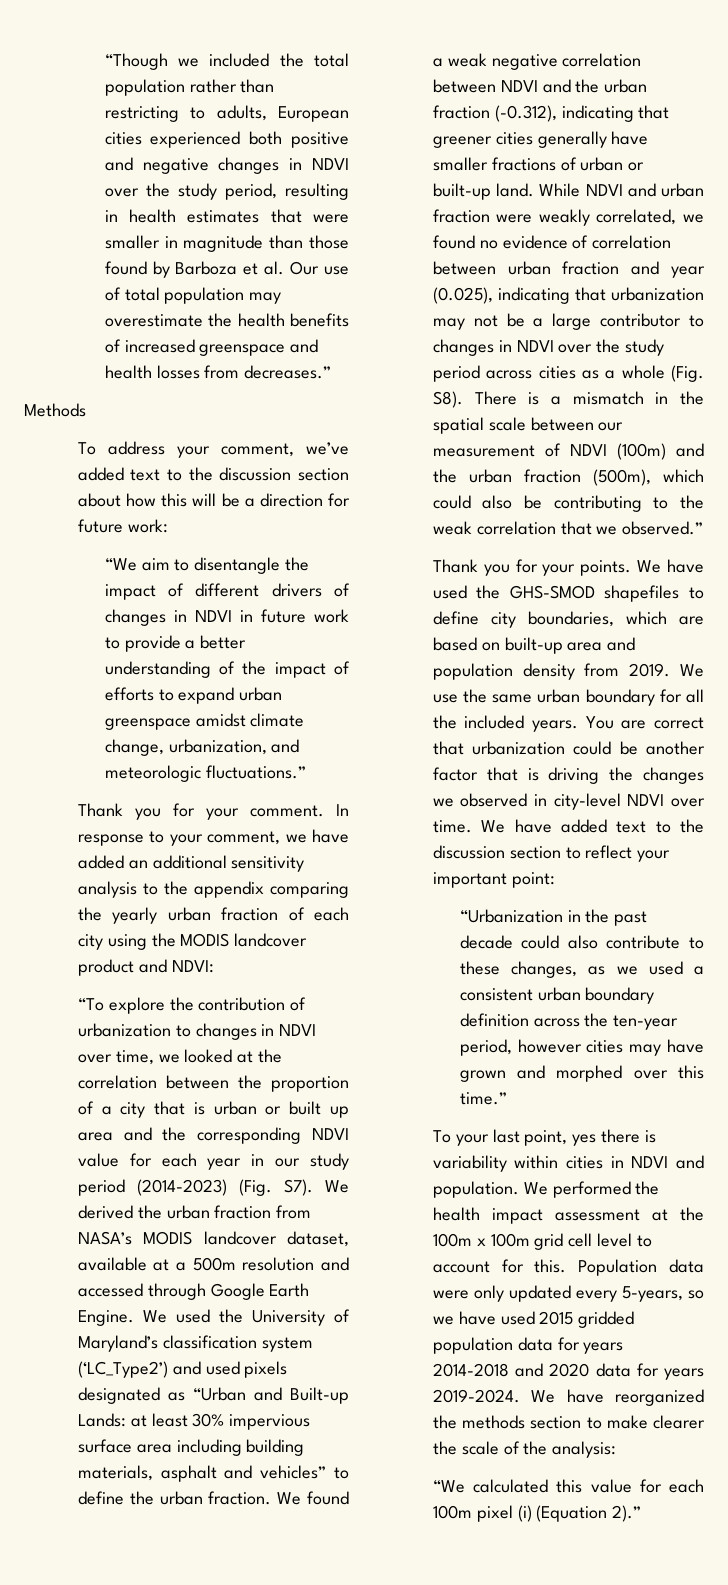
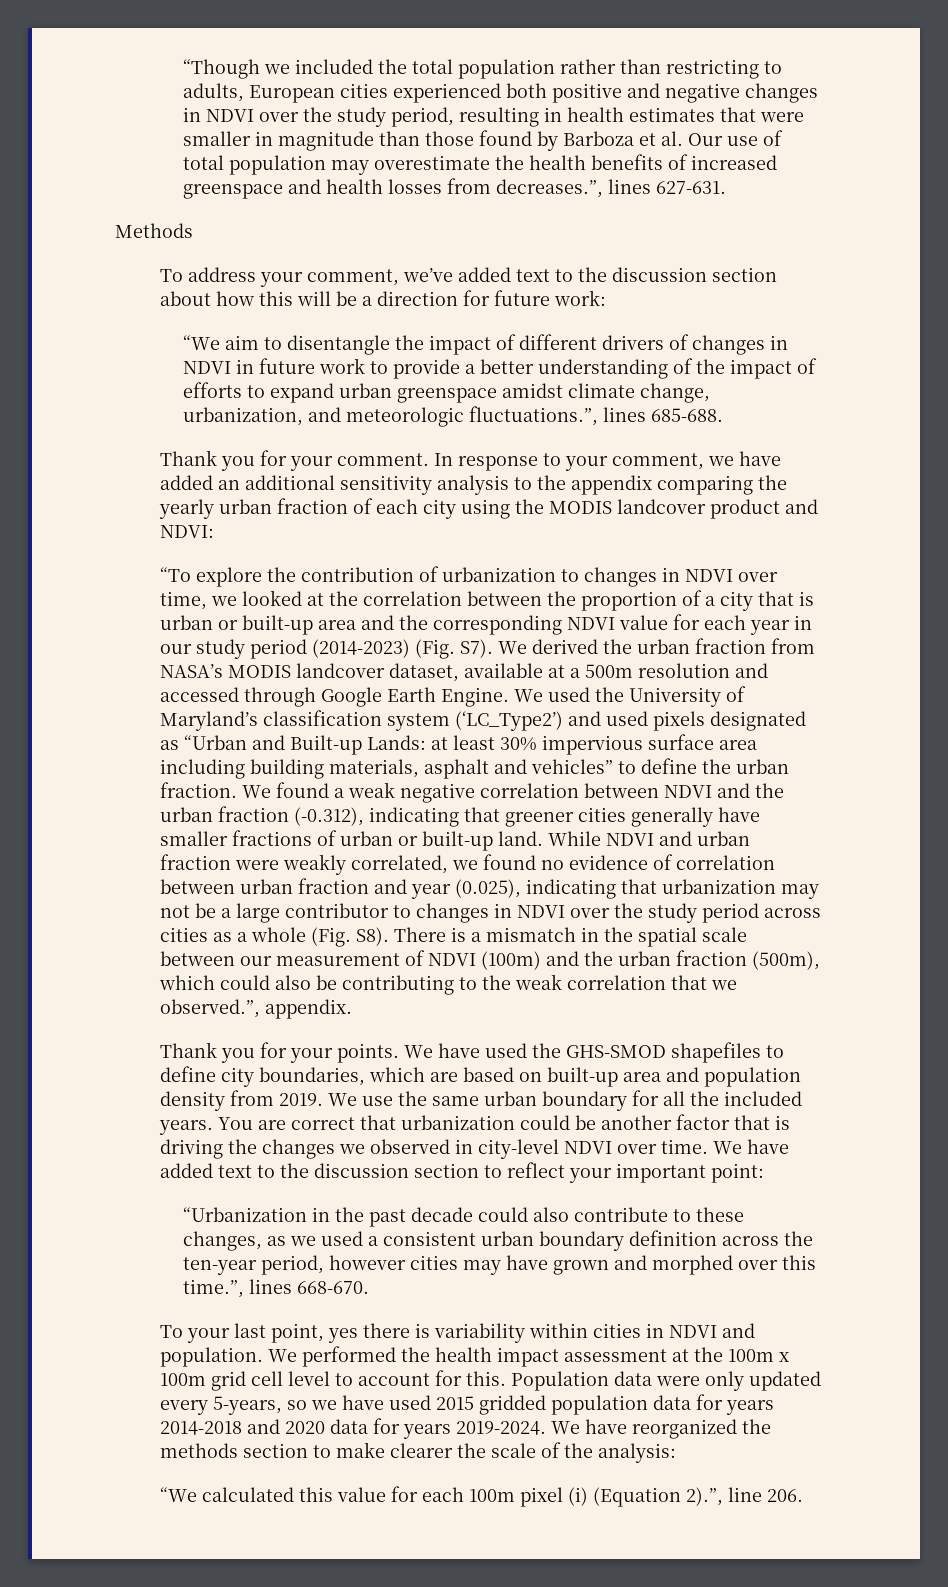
- “Though we included the total population rather than restricting to adults, European cities experienced both positive and negative changes in NDVI over the study period, resulting in health estimates that were smaller in magnitude than those found by Barboza et al. Our use of total population may overestimate the health benefits of increased greenspace and health losses from decreases.”
+ “Though we included the total population rather than restricting to adults, European cities experienced both positive and negative changes in NDVI over the study period, resulting in health estimates that were smaller in magnitude than those found by Barboza et al. Our use of total population may overestimate the health benefits of increased greenspace and health losses from decreases.”, lines 627-631.
- “We aim to disentangle the impact of different drivers of changes in NDVI in future work to provide a better understanding of the impact of efforts to expand urban greenspace amidst climate change, urbanization, and meteorologic fluctuations.”
+ “We aim to disentangle the impact of different drivers of changes in NDVI in future work to provide a better understanding of the impact of efforts to expand urban greenspace amidst climate change, urbanization, and meteorologic fluctuations.”, lines 685-688.
- “To explore the contribution of urbanization to changes in NDVI over time, we looked at the correlation between the proportion of a city that is urban or built up area and the corresponding NDVI value for each year in our study period (2014-2023) (Fig. S7). We derived the urban fraction from NASA’s MODIS landcover dataset, available at a 500m resolution and accessed through Google Earth Engine.
+ “To explore the contribution of urbanization to changes in NDVI over time, we looked at the correlation between the proportion of a city that is urban or built-up area and the corresponding NDVI value for each year in our study period (2014-2023) (Fig. S7). We derived the urban fraction from NASA’s MODIS landcover dataset, available at a 500m resolution and accessed through Google Earth Engine.
- While NDVI and urban fraction were weakly correlated, we found no evidence of correlation between urban fraction and year (0.025), indicating that urbanization may not be a large contributor to changes in NDVI over the study period across cities as a whole (Fig. S8). There is a mismatch in the spatial scale between our measurement of NDVI (100m) and the urban fraction (500m), which could also be contributing to the weak correlation that we observed.”
+ While NDVI and urban fraction were weakly correlated, we found no evidence of correlation between urban fraction and year (0.025), indicating that urbanization may not be a large contributor to changes in NDVI over the study period across cities as a whole (Fig. S8). There is a mismatch in the spatial scale between our measurement of NDVI (100m) and the urban fraction (500m), which could also be contributing to the weak correlation that we observed.”, appendix.
- “Urbanization in the past decade could also contribute to these changes, as we used a consistent urban boundary definition across the ten-year period, however cities may have grown and morphed over this time.”
+ “Urbanization in the past decade could also contribute to these changes, as we used a consistent urban boundary definition across the ten-year period, however cities may have grown and morphed over this time.”, lines 668-670.
- “We calculated this value for each 100m pixel (i) (Equation 2).”
+ “We calculated this value for each 100m pixel (i) (Equation 2).”, line 206.

